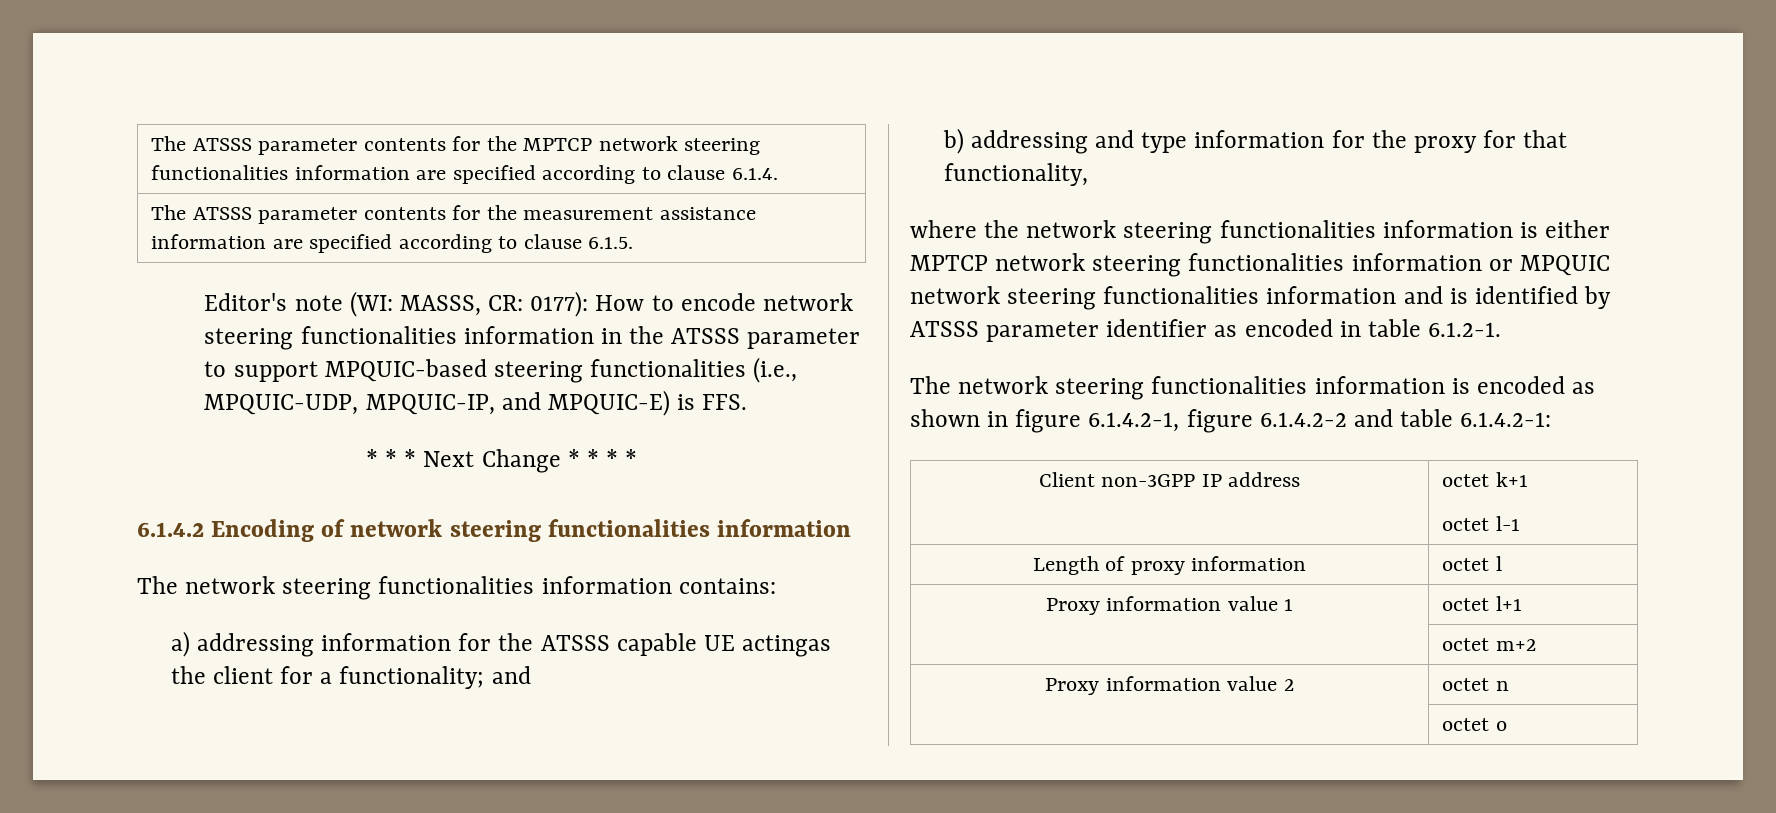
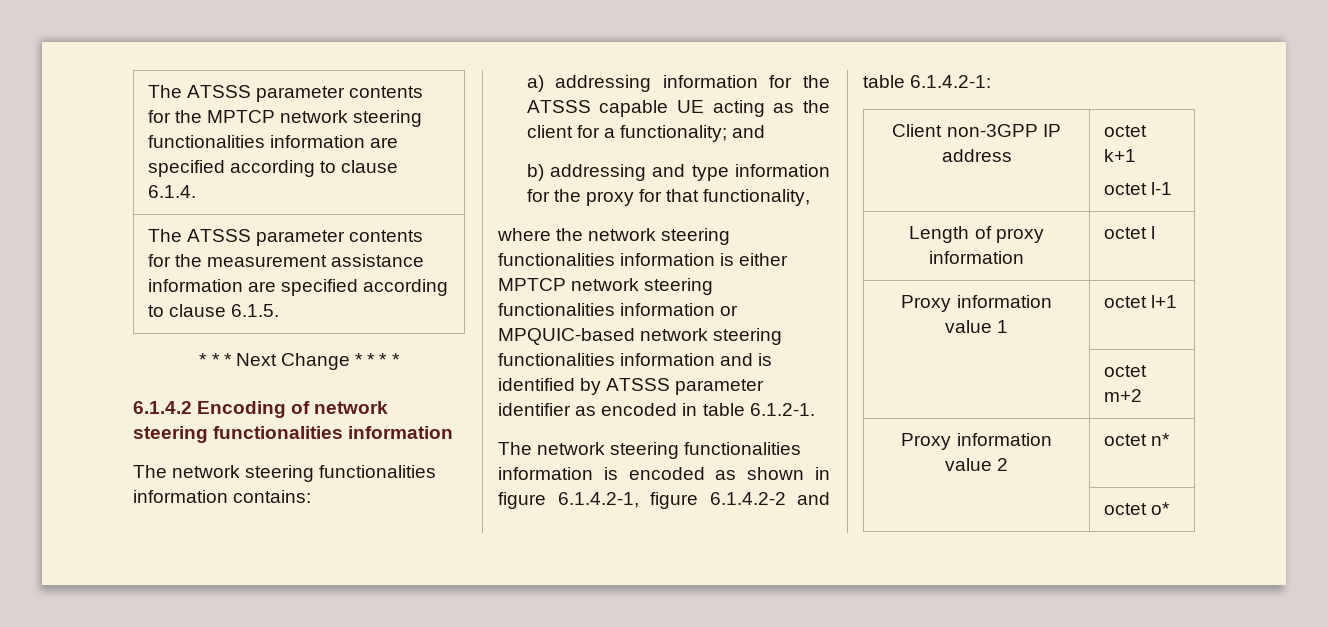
- Editor's note (WI: MASSS, CR: 0177): How to encode network steering functionalities information in the ATSSS parameter to support MPQUIC-based steering functionalities (i.e., MPQUIC-UDP, MPQUIC-IP, and MPQUIC-E) is FFS.
- a) addressing information for the ATSSS capable UE actingas the client for a functionality; and
+ a) addressing information for the ATSSS capable UE acting as the client for a functionality; and
- where the network steering functionalities information is either MPTCP network steering functionalities information or MPQUIC network steering functionalities information and is identified by ATSSS parameter identifier as encoded in table 6.1.2-1.
+ where the network steering functionalities information is either MPTCP network steering functionalities information or MPQUIC-based network steering functionalities information and is identified by ATSSS parameter identifier as encoded in table 6.1.2-1.
- Proxy information value 2 | octet n
- | octet o
+ Proxy information value 2 | octet n*
+ | octet o*

